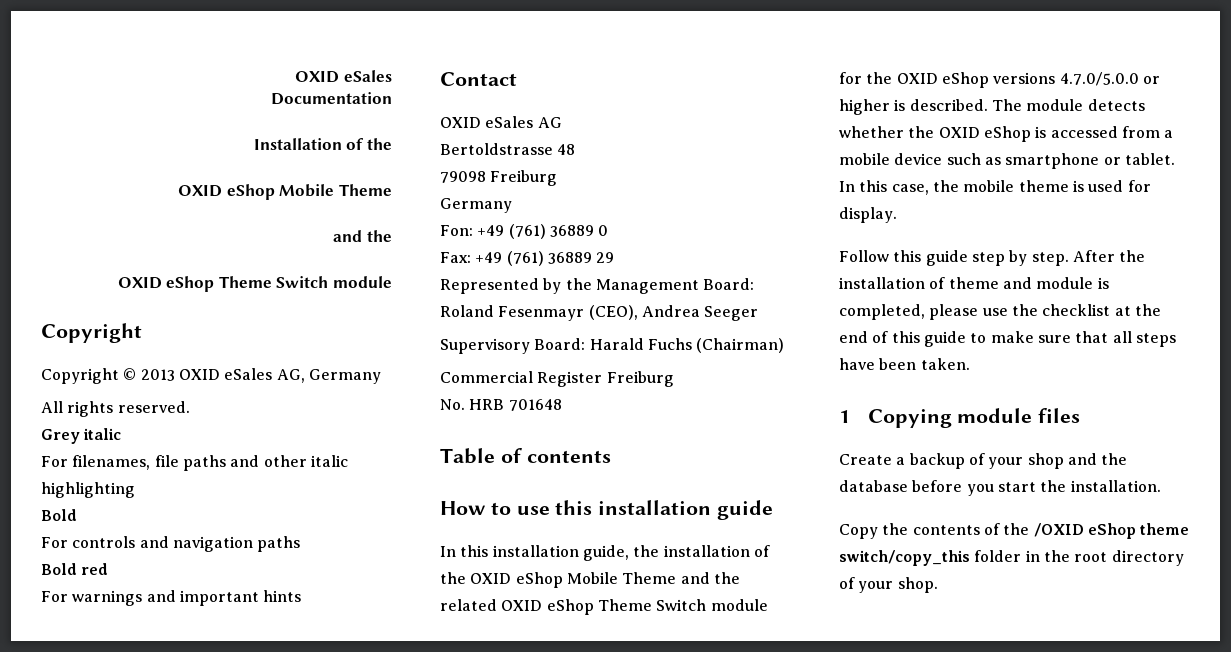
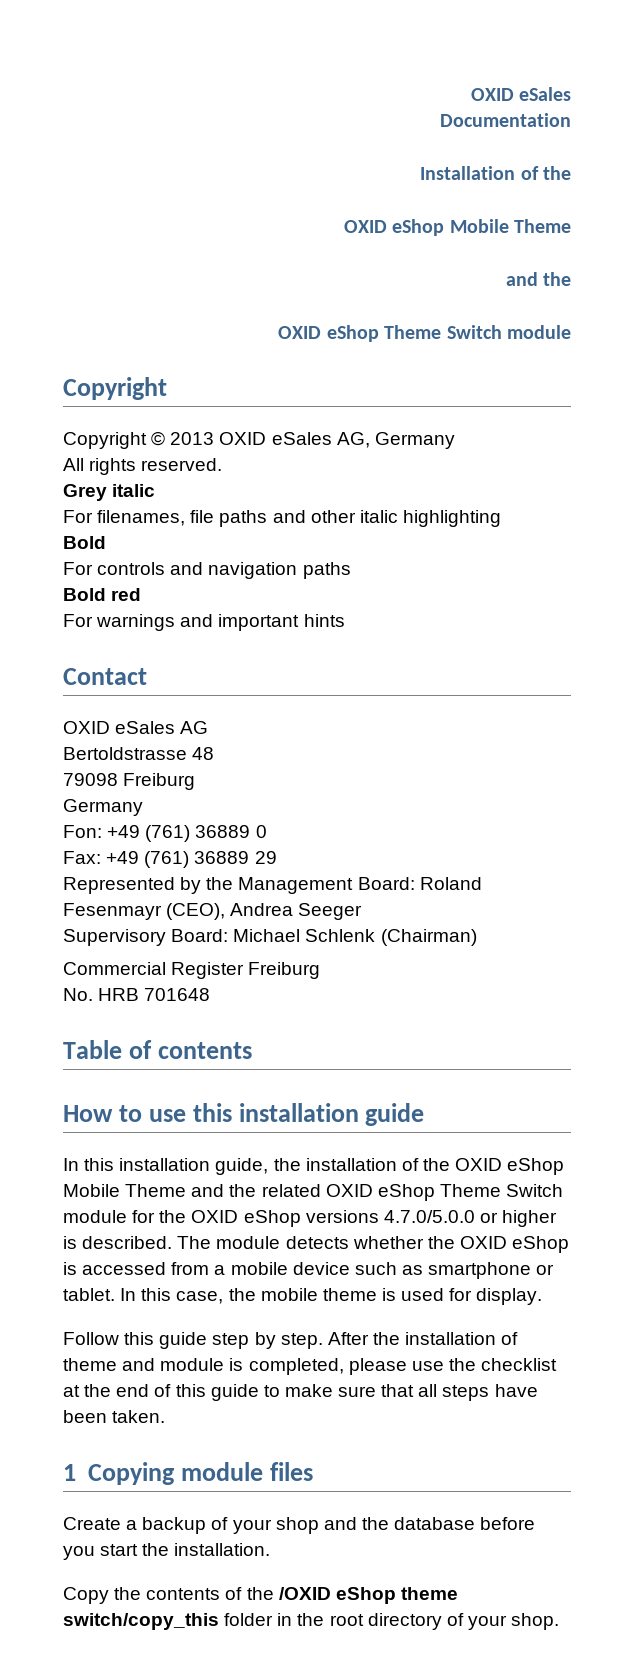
- Supervisory Board: Harald Fuchs (Chairman)
+ Supervisory Board: Michael Schlenk (Chairman)

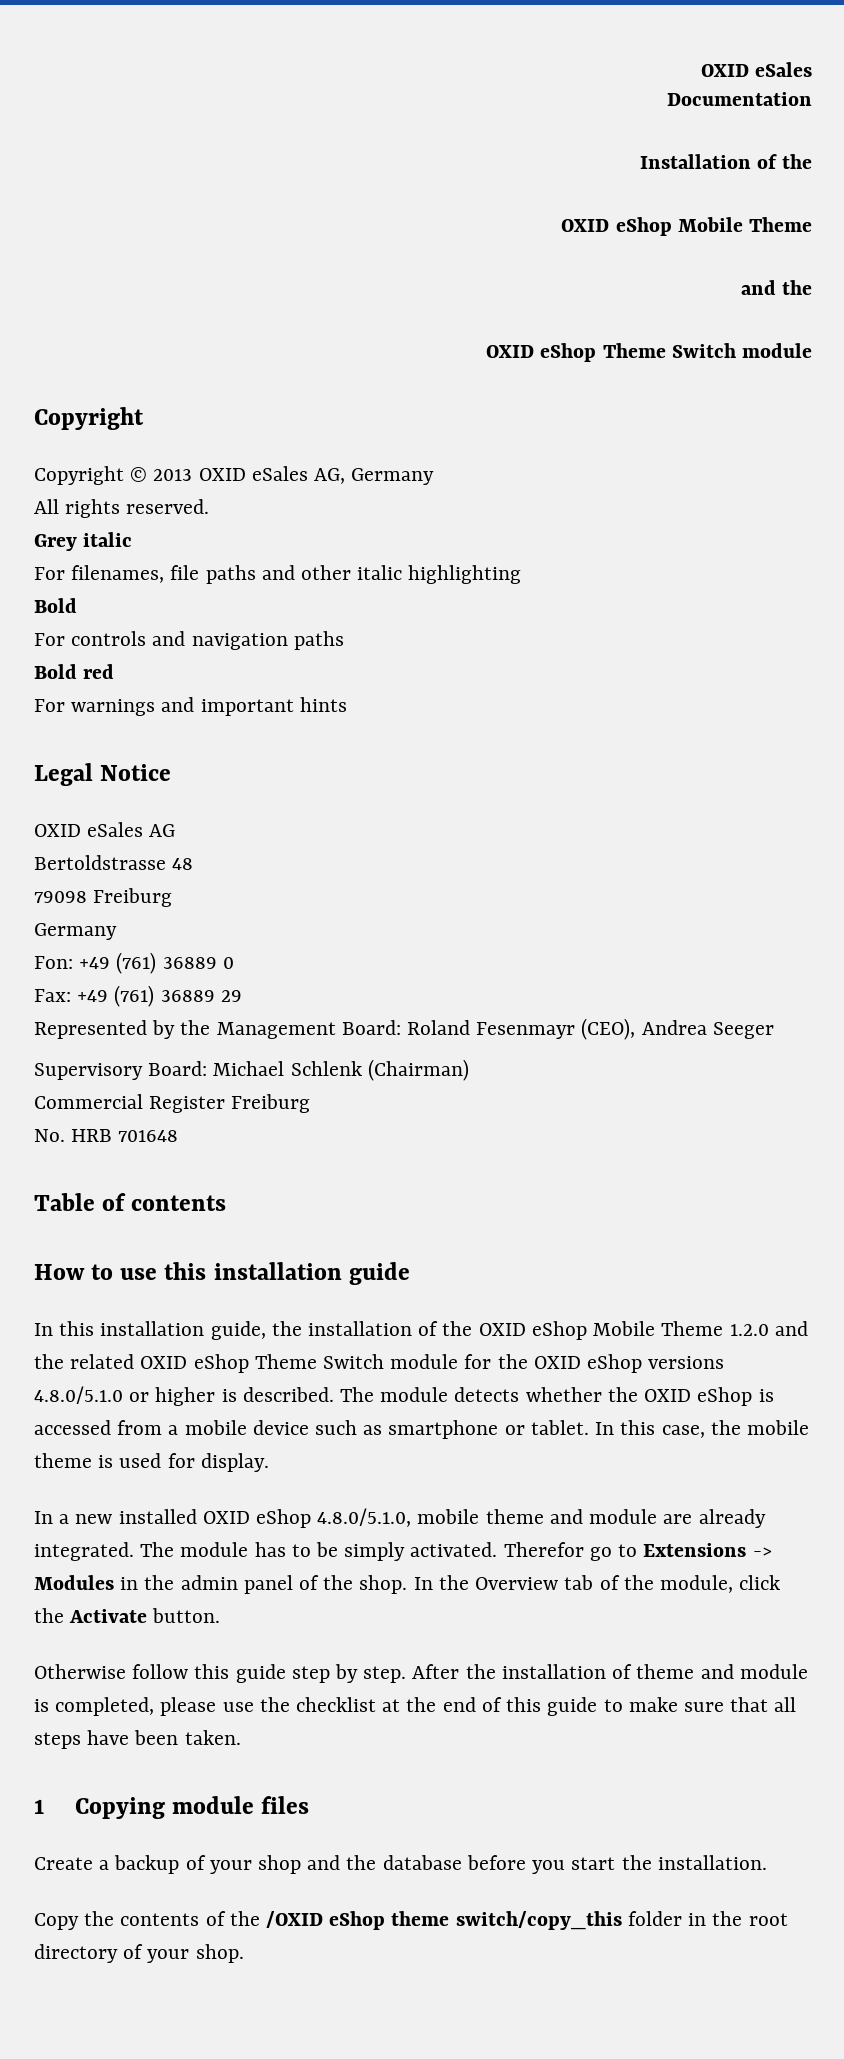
- Contact
+ Legal Notice
- In this installation guide, the installation of the OXID eShop Mobile Theme and the related OXID eShop Theme Switch module for the OXID eShop versions 4.7.0/5.0.0 or higher is described.
+ In this installation guide, the installation of the OXID eShop Mobile Theme 1.2.0 and the related OXID eShop Theme Switch module for the OXID eShop versions 4.8.0/5.1.0 or higher is described.
- Follow this guide step by step.
+ In a new installed OXID eShop 4.8.0/5.1.0, mobile theme and module are already integrated. The module has to be simply activated. Therefor go to Extensions -> Modules in the admin panel of the shop. In the Overview tab of the module, click the Activate button.
+ Otherwise follow this guide step by step.

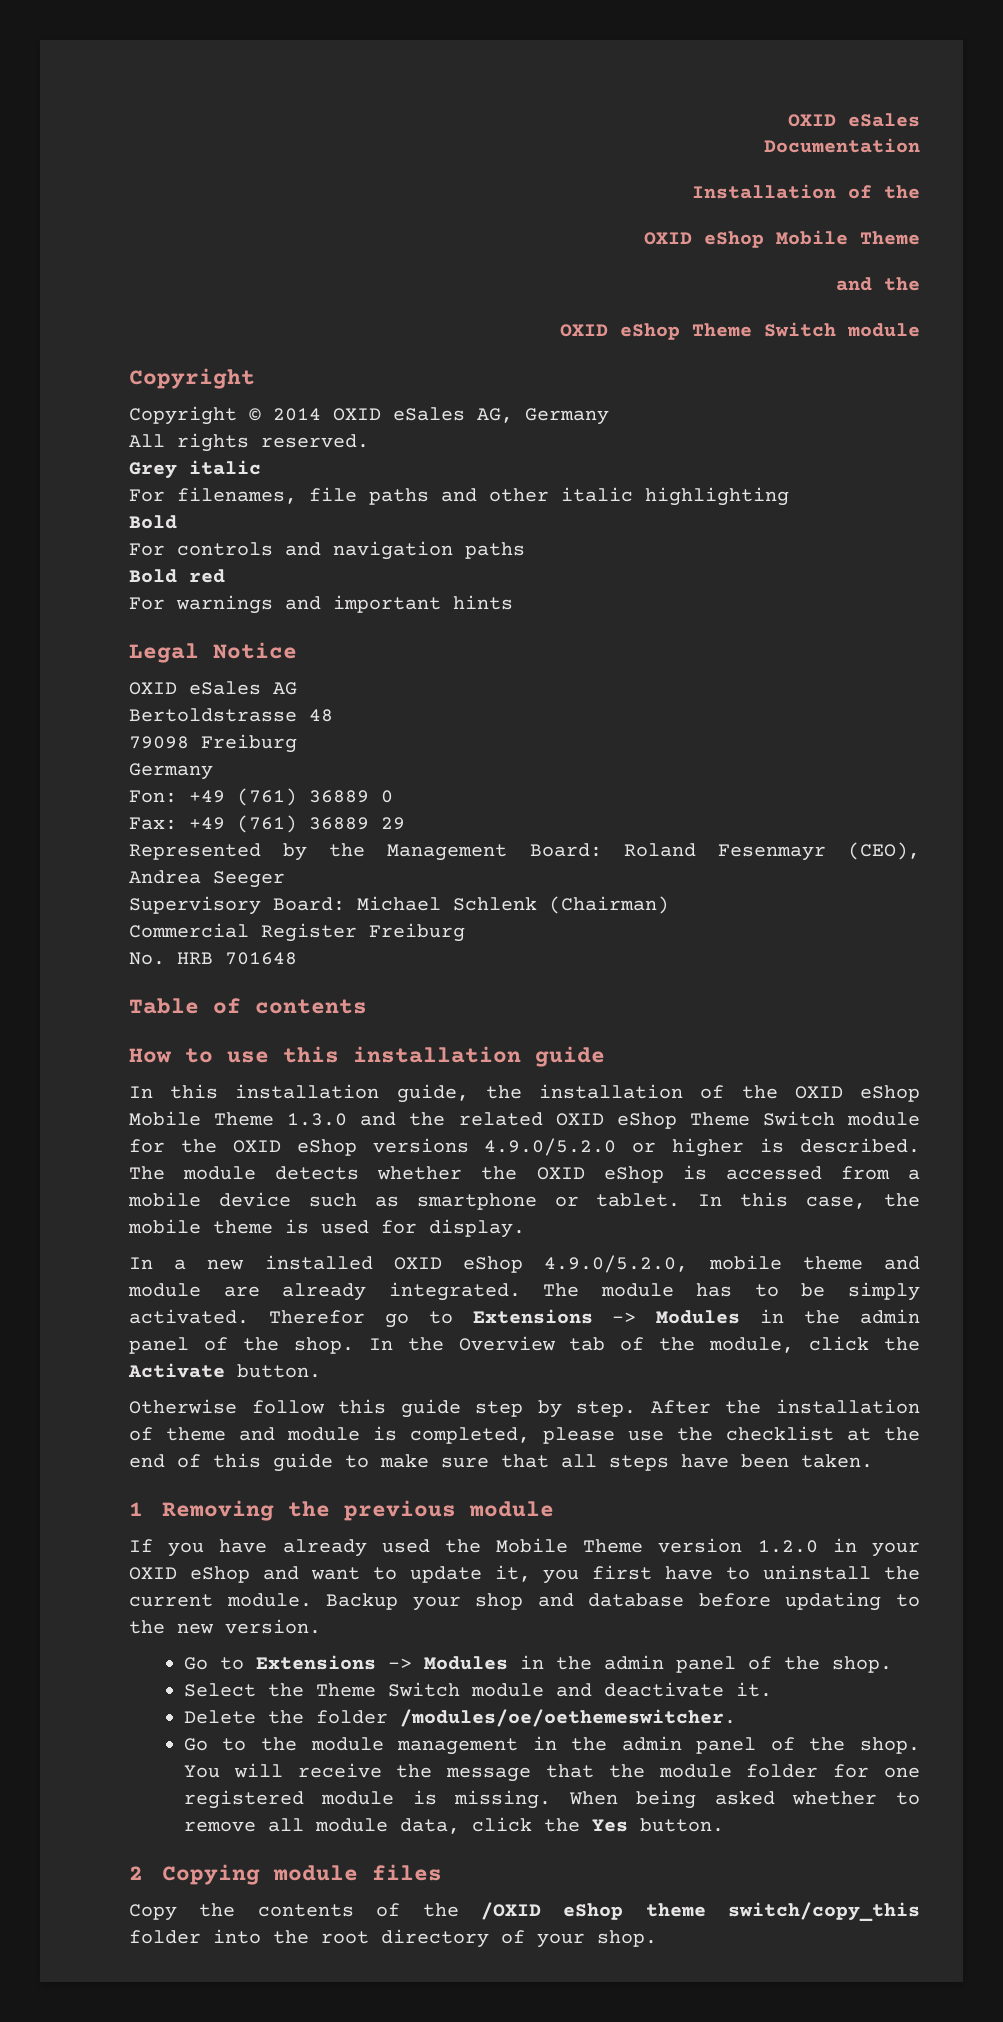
- Copyright © 2013 OXID eSales AG, Germany
+ Copyright © 2014 OXID eSales AG, Germany
- In this installation guide, the installation of the OXID eShop Mobile Theme 1.2.0 and the related OXID eShop Theme Switch module for the OXID eShop versions 4.8.0/5.1.0 or higher is described.
+ In this installation guide, the installation of the OXID eShop Mobile Theme 1.3.0 and the related OXID eShop Theme Switch module for the OXID eShop versions 4.9.0/5.2.0 or higher is described.
- In a new installed OXID eShop 4.8.0/5.1.0, mobile theme and module are already integrated.
+ In a new installed OXID eShop 4.9.0/5.2.0, mobile theme and module are already integrated.
- 1 Copying module files
- Create a backup of your shop and the database before you start the installation.
+ 1 Removing the previous module
+ If you have already used the Mobile Theme version 1.2.0 in your OXID eShop and want to update it, you first have to uninstall the current module. Backup your shop and database before updating to the new version.
+ Go to Extensions -> Modules in the admin panel of the shop.
+ Select the Theme Switch module and deactivate it.
+ Delete the folder /modules/oe/oethemeswitcher.
+ Go to the module management in the admin panel of the shop. You will receive the message that the module folder for one registered module is missing. When being asked whether to remove all module data, click the Yes button.
+ 2 Copying module files
- Copy the contents of the /OXID eShop theme switch/copy_this folder in the root directory of your shop.
+ Copy the contents of the /OXID eShop theme switch/copy_this folder into the root directory of your shop.

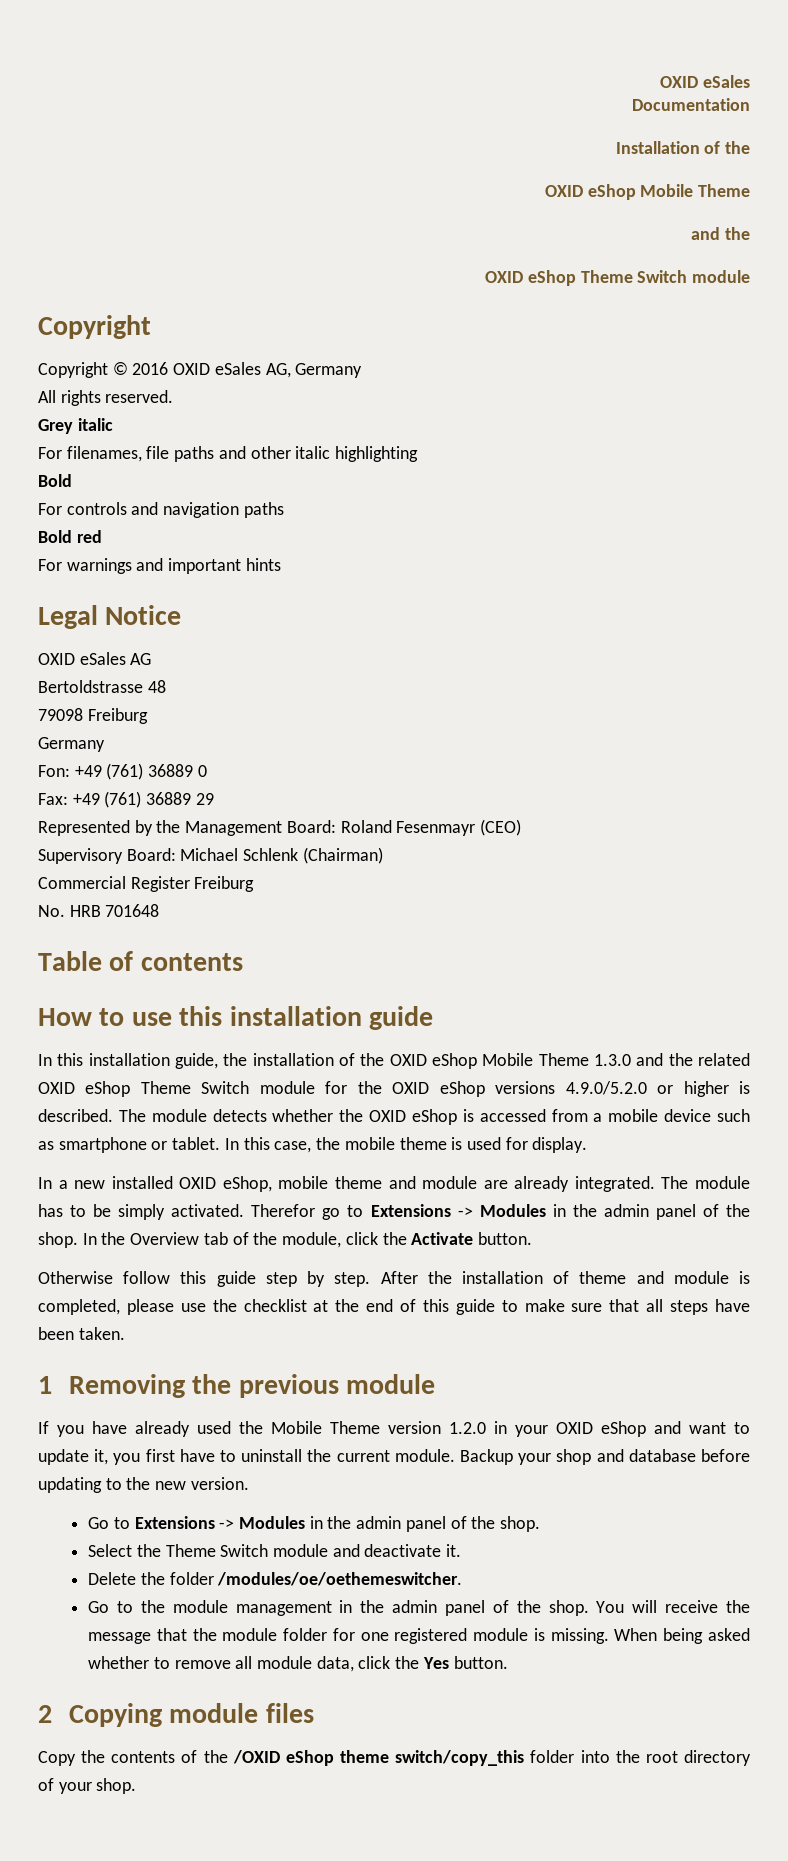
- Copyright © 2014 OXID eSales AG, Germany
+ Copyright © 2016 OXID eSales AG, Germany
- Represented by the Management Board: Roland Fesenmayr (CEO), Andrea Seeger
+ Represented by the Management Board: Roland Fesenmayr (CEO)
- In a new installed OXID eShop 4.9.0/5.2.0, mobile theme and module are already integrated.
+ In a new installed OXID eShop, mobile theme and module are already integrated.

